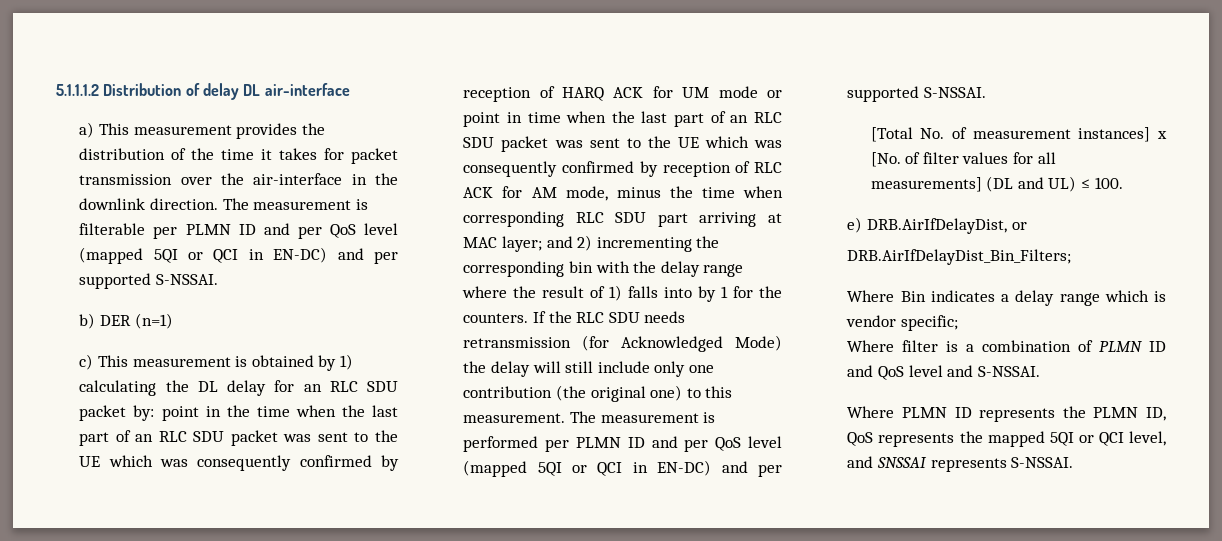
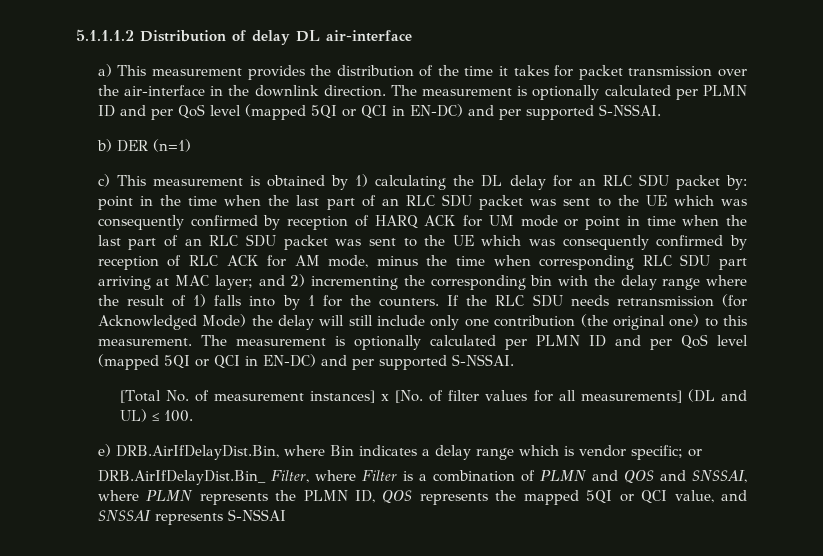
- a) This measurement provides the distribution of the time it takes for packet transmission over the air-interface in the downlink direction. The measurement is filterable per PLMN ID and per QoS level (mapped 5QI or QCI in EN-DC) and per supported S-NSSAI.
+ a) This measurement provides the distribution of the time it takes for packet transmission over the air-interface in the downlink direction. The measurement is optionally calculated per PLMN ID and per QoS level (mapped 5QI or QCI in EN-DC) and per supported S-NSSAI.
- If the RLC SDU needs retransmission (for Acknowledged Mode) the delay will still include only one contribution (the original one) to this measurement. The measurement is performed per PLMN ID and per QoS level (mapped 5QI or QCI in EN-DC) and per supported S-NSSAI.
+ If the RLC SDU needs retransmission (for Acknowledged Mode) the delay will still include only one contribution (the original one) to this measurement. The measurement is optionally calculated per PLMN ID and per QoS level (mapped 5QI or QCI in EN-DC) and per supported S-NSSAI.
- e) DRB.AirIfDelayDist, or
- DRB.AirIfDelayDist_Bin_Filters;
- Where Bin indicates a delay range which is vendor specific;
- Where filter is a combination of PLMN ID and QoS level and S-NSSAI.
- Where PLMN ID represents the PLMN ID, QoS represents the mapped 5QI or QCI level, and SNSSAI represents S-NSSAI.
+ e) DRB.AirIfDelayDist.Bin, where Bin indicates a delay range which is vendor specific; or
+ DRB.AirIfDelayDist.Bin_ Filter, where Filter is a combination of PLMN and QOS and SNSSAI, where PLMN represents the PLMN ID, QOS represents the mapped 5QI or QCI value, and SNSSAI represents S-NSSAI

